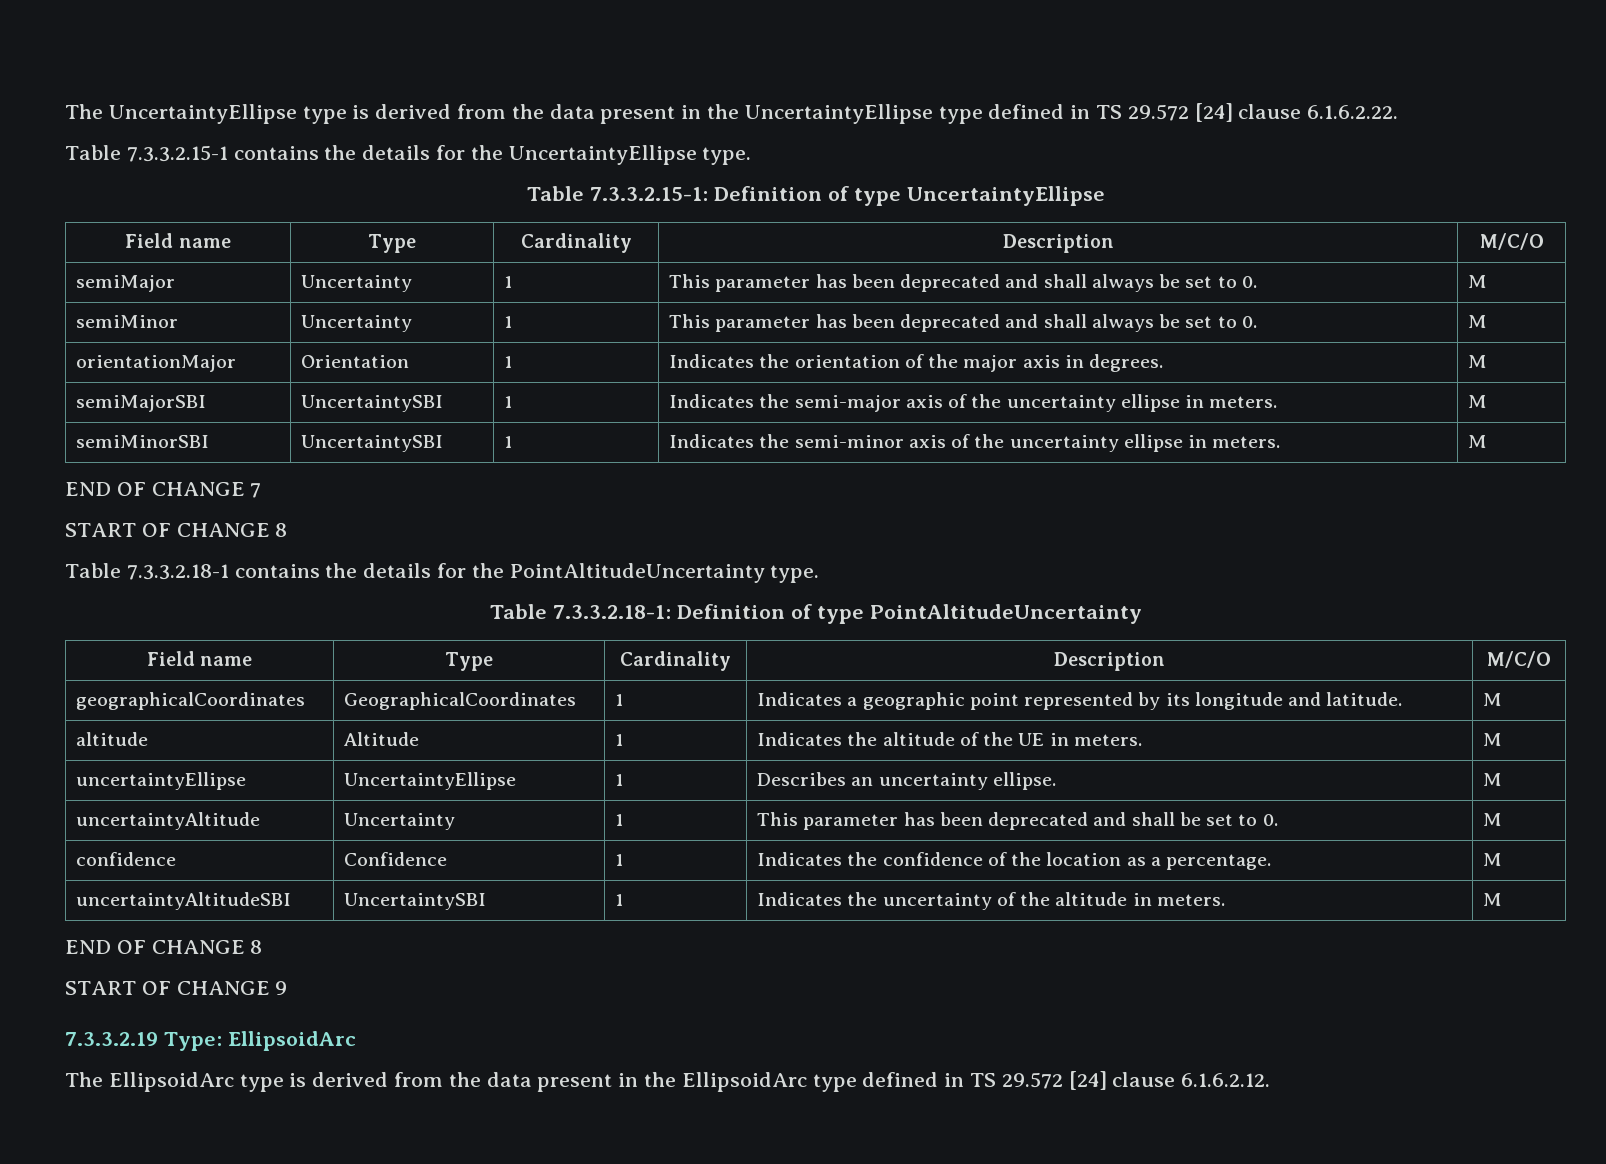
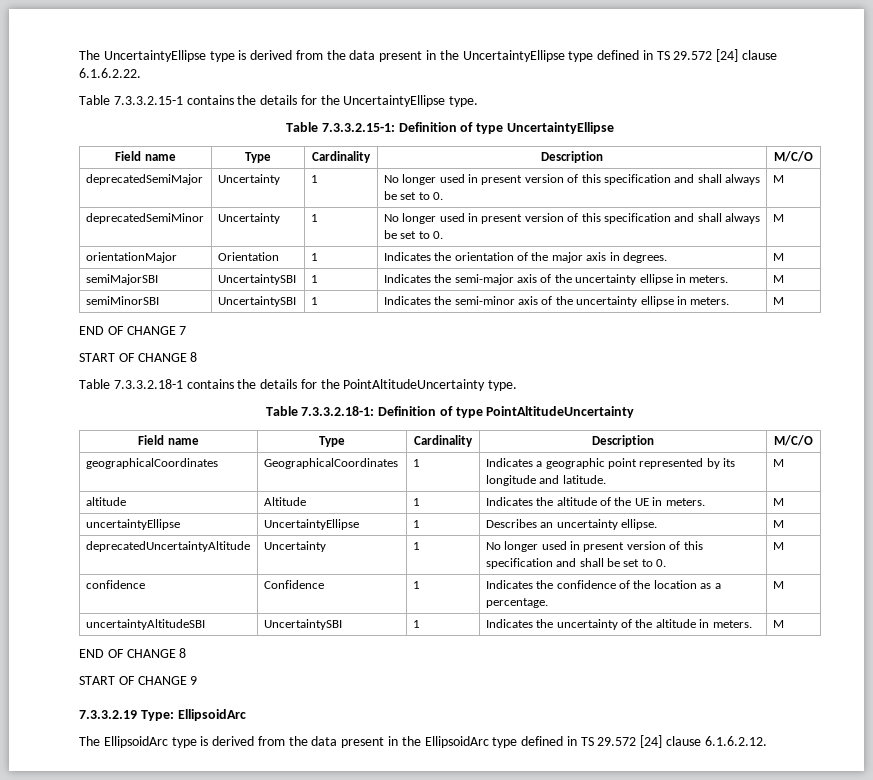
- semiMajor | Uncertainty | 1 | This parameter has been deprecated and shall always be set to 0. | M
- semiMinor | Uncertainty | 1 | This parameter has been deprecated and shall always be set to 0. | M
+ deprecatedSemiMajor | Uncertainty | 1 | No longer used in present version of this specification and shall always be set to 0. | M
+ deprecatedSemiMinor | Uncertainty | 1 | No longer used in present version of this specification and shall always be set to 0. | M
- uncertaintyAltitude | Uncertainty | 1 | This parameter has been deprecated and shall be set to 0. | M
+ deprecatedUncertaintyAltitude | Uncertainty | 1 | No longer used in present version of this specification and shall be set to 0. | M

